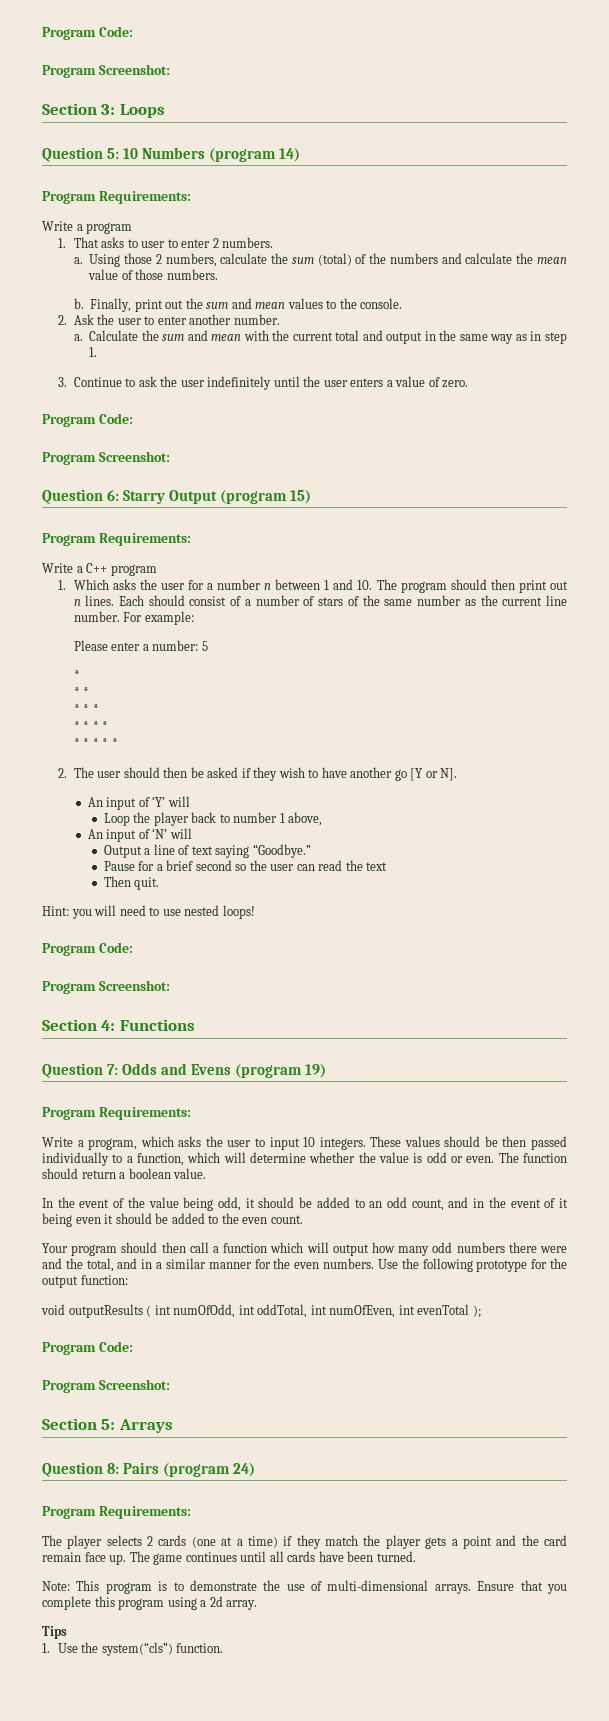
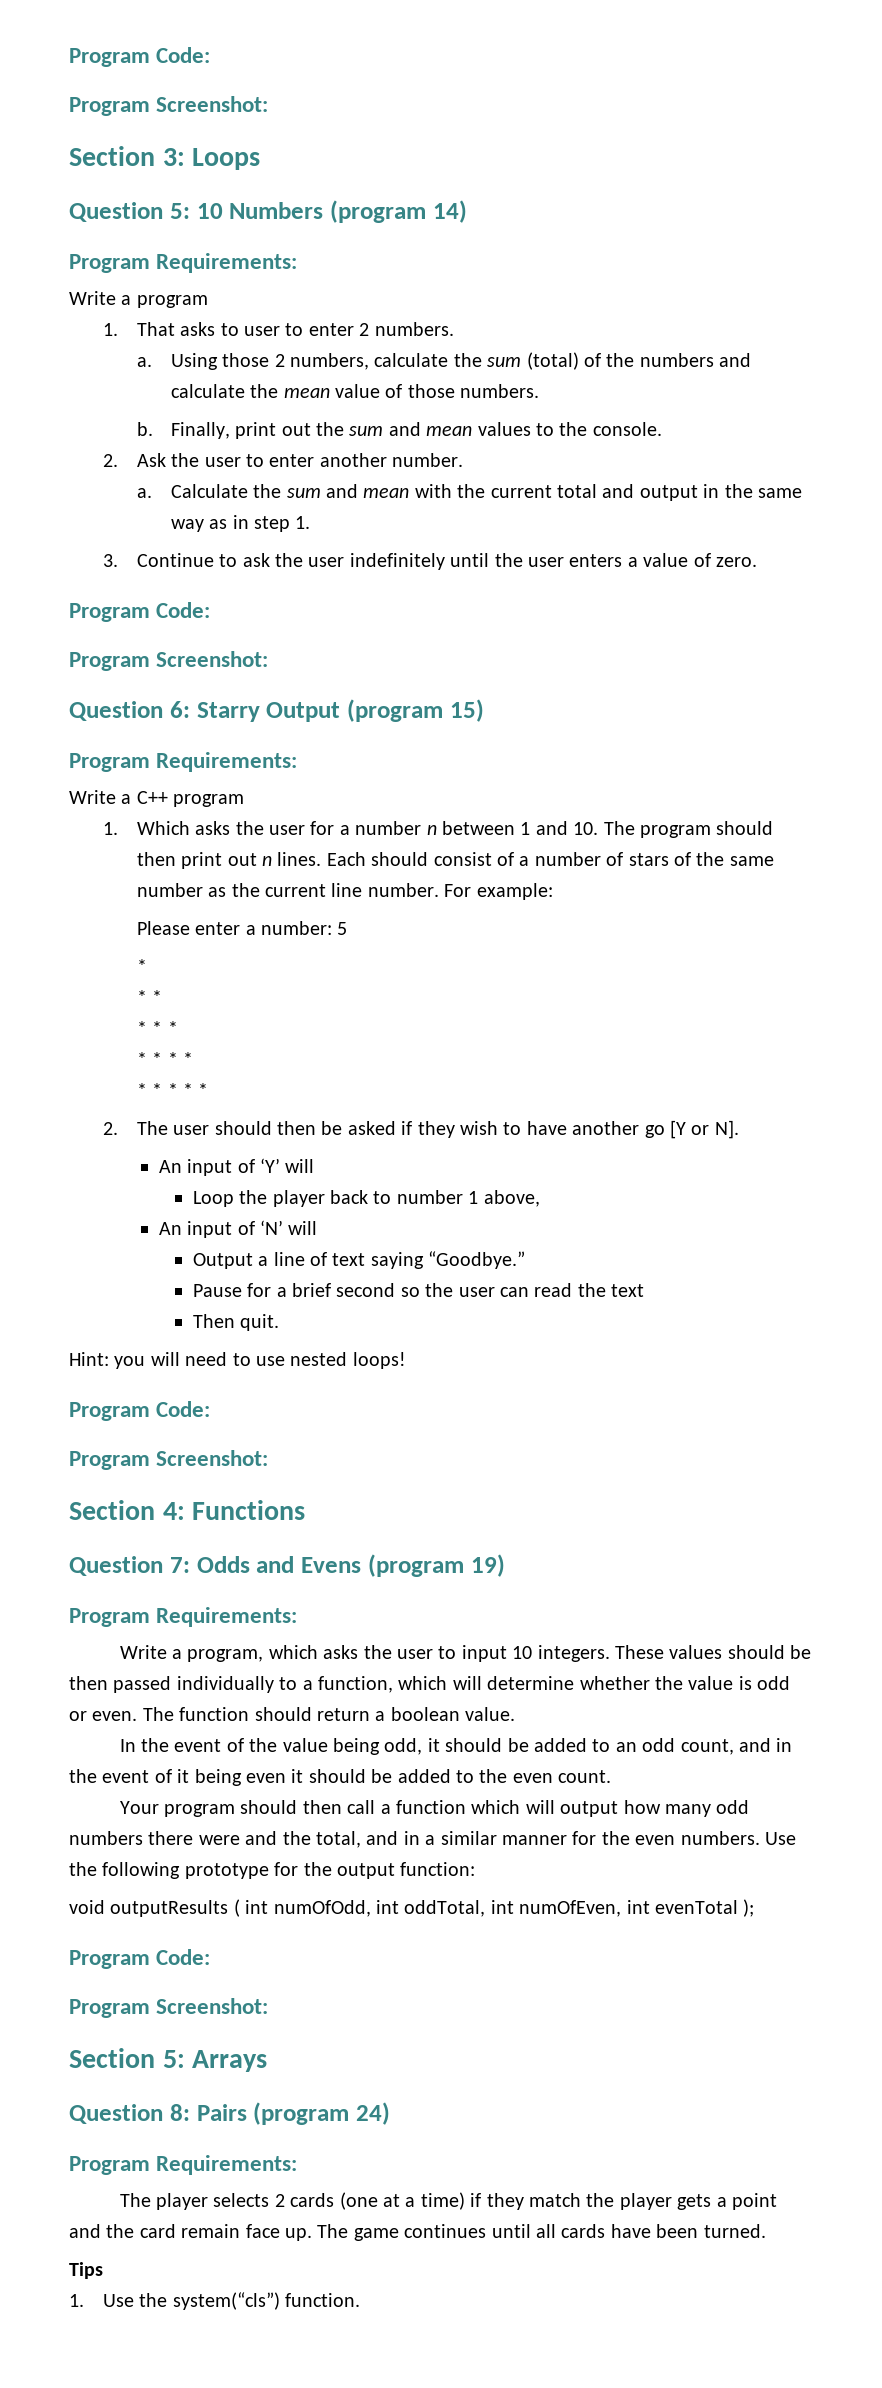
- Note: This program is to demonstrate the use of multi-dimensional arrays. Ensure that you complete this program using a 2d array.

